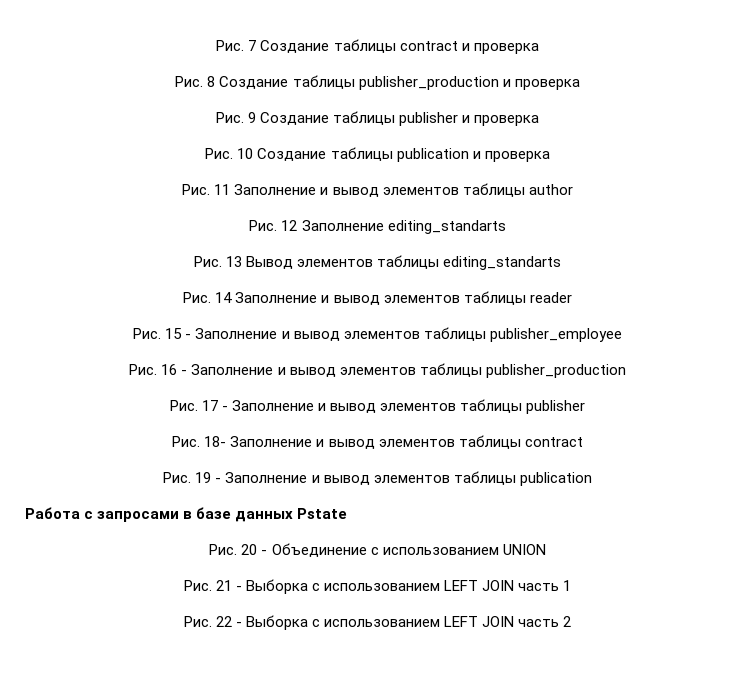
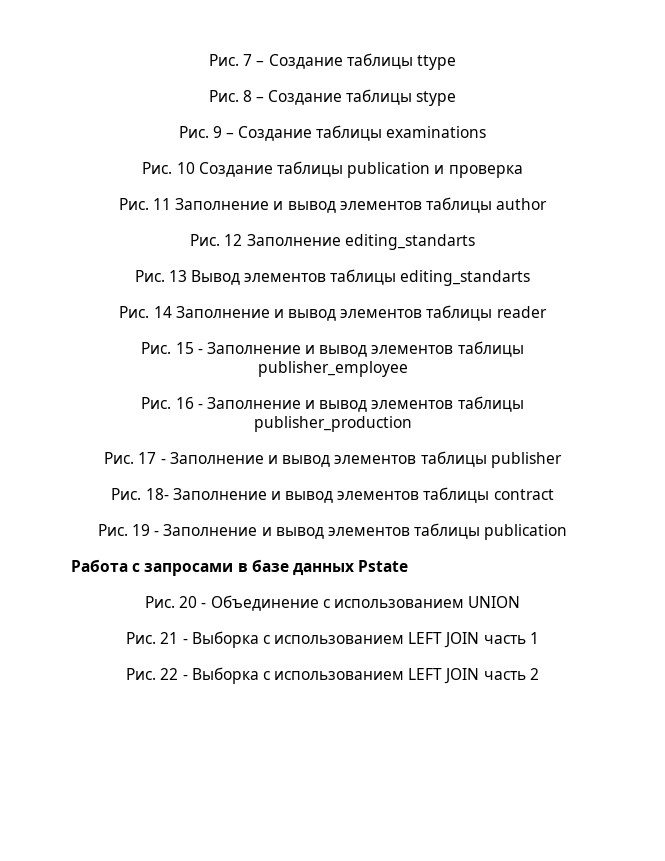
- Рис. 7 Создание таблицы contract и проверка
+ Рис. 7 – Создание таблицы ttype
- Рис. 8 Создание таблицы publisher_production и проверка
+ Рис. 8 – Создание таблицы stype
- Рис. 9 Создание таблицы publisher и проверка
+ Рис. 9 – Создание таблицы examinations

